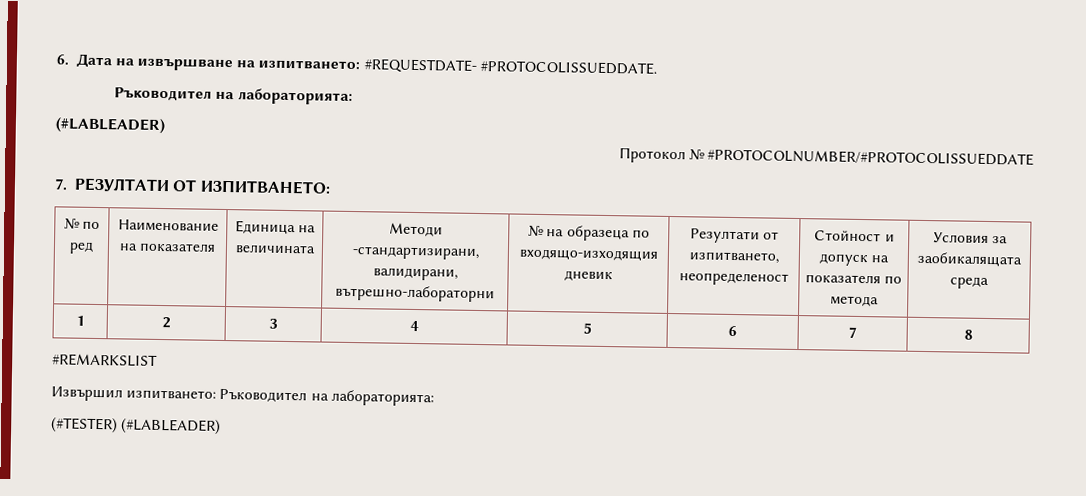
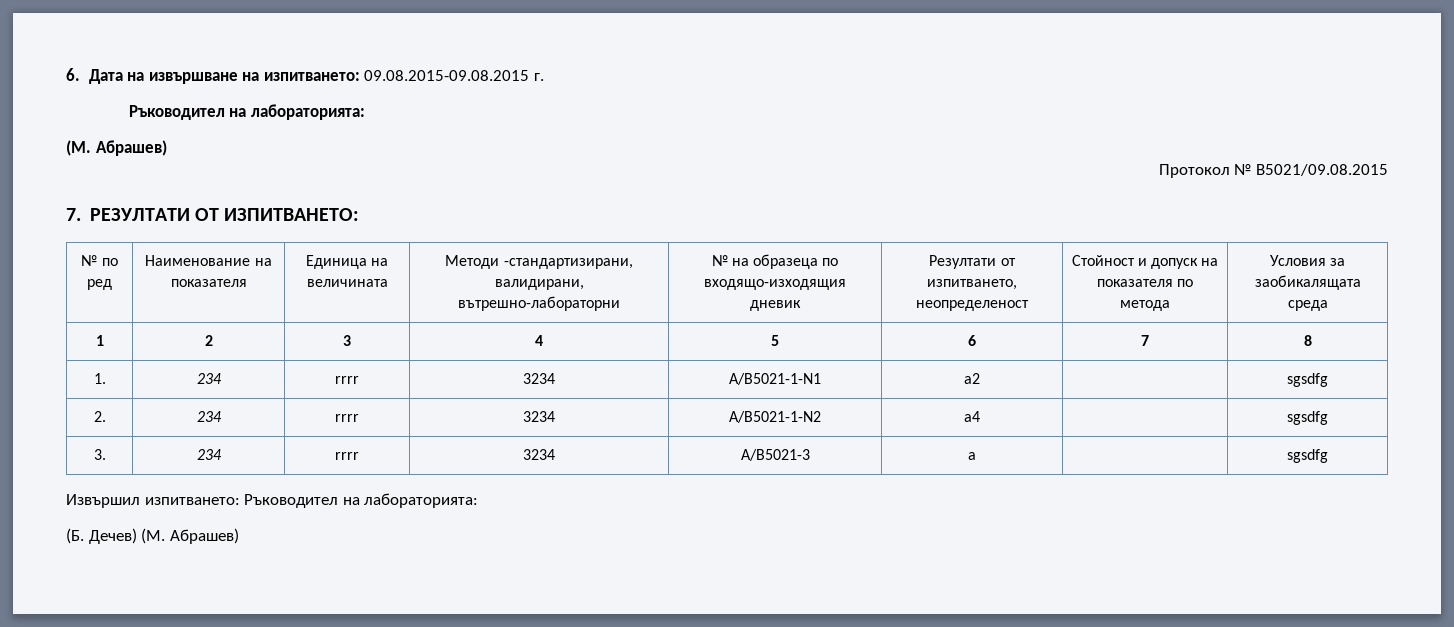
- 6. Дата на извършване на изпитването: #REQUESTDATE- #PROTOCOLISSUEDDATE.
+ 6. Дата на извършване на изпитването: 09.08.2015-09.08.2015 г.
  Ръководител на лабораторията:
- (#LABLEADER)
+ (М. Абрашев)
- Протокол № #PROTOCOLNUMBER/#PROTOCOLISSUEDDATE
+ Протокол № B5021/09.08.2015
- #REMARKSLIST
+ 1. | 234 | rrrr | 3234 | A/B5021-1-N1 | а2 | | sgsdfg
+ 2. | 234 | rrrr | 3234 | A/B5021-1-N2 | а4 | | sgsdfg
+ 3. | 234 | rrrr | 3234 | A/B5021-3 | а | | sgsdfg
- (#TESTER) (#LABLEADER)
+ (Б. Дечев) (М. Абрашев)

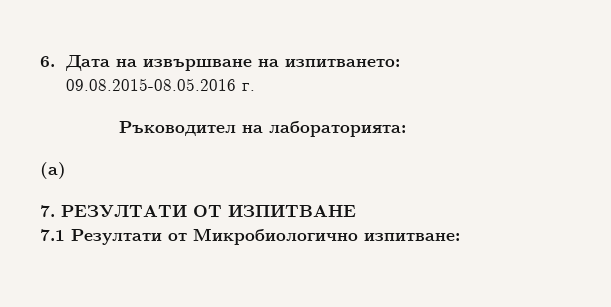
- 6. Дата на извършване на изпитването: 09.08.2015-09.08.2015 г.
+ 6. Дата на извършване на изпитването: 09.08.2015-08.05.2016 г.
  Ръководител на лабораторията:
- (М. Абрашев)
- Протокол № B5021/09.08.2015
- 7. РЕЗУЛТАТИ ОТ ИЗПИТВАНЕТО:
- № по ред | Наименование на показателя | Единица на величината | Методи -стандартизирани, валидирани, вътрешно-лабораторни | № на образеца по входящо-изходящия дневик | Резултати от изпитването, неопределеност | Стойност и допуск на показателя по метода | Условия за заобикалящата среда
- 1 | 2 | 3 | 4 | 5 | 6 | 7 | 8
- 1. | 234 | rrrr | 3234 | A/B5021-1-N1 | а2 | | sgsdfg
- 2. | 234 | rrrr | 3234 | A/B5021-1-N2 | а4 | | sgsdfg
- 3. | 234 | rrrr | 3234 | A/B5021-3 | а | | sgsdfg
- Извършил изпитването: Ръководител на лабораторията:
- (Б. Дечев) (М. Абрашев)
+ (a)
+ 7. РЕЗУЛТАТИ ОТ ИЗПИТВАНЕ
+ 7.1 Резултати от Микробиологично изпитване:

